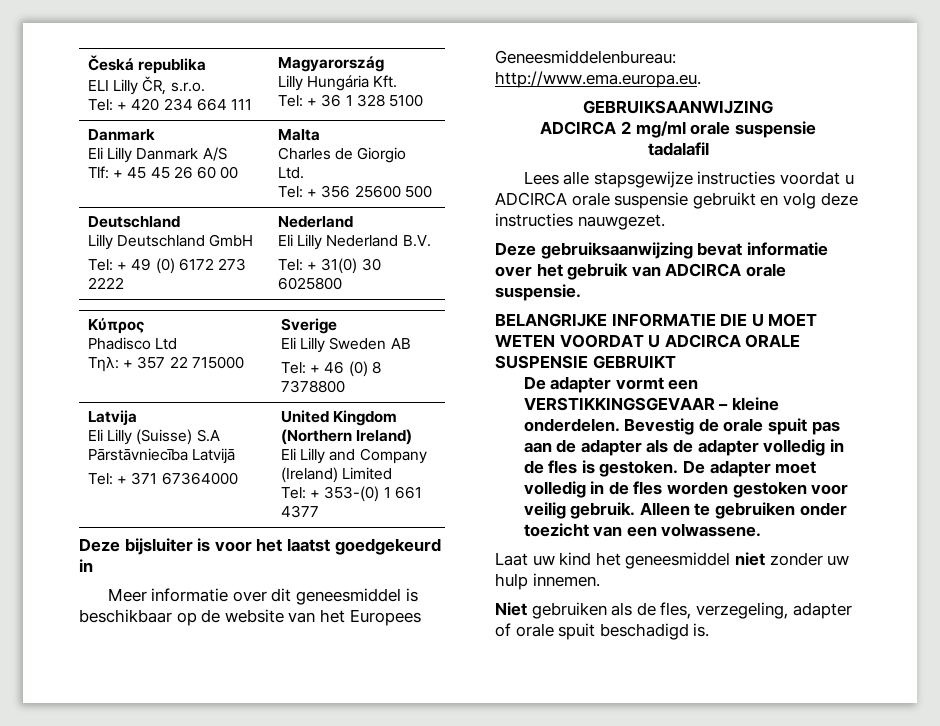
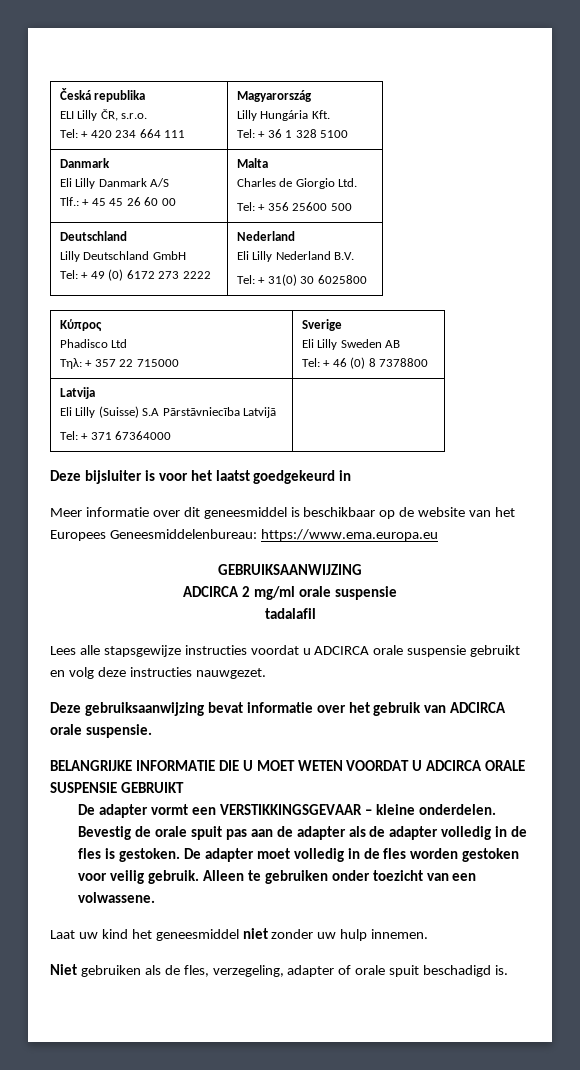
  Česká republika
  ELI Lilly ČR, s.r.o.
  Tel: + 420 234 664 111 | Magyarország
  Lilly Hungária Kft.
  Tel: + 36 1 328 5100
  Danmark
  Eli Lilly Danmark A/S
- Tlf: + 45 45 26 60 00 | Malta
+ Tlf.: + 45 45 26 60 00 | Malta
  Latvija
  Eli Lilly (Suisse) S.A Pārstāvniecība Latvijā
- Tel: + 371 67364000 | United Kingdom (Northern Ireland)
- Eli Lilly and Company (Ireland) Limited
- Tel: + 353-(0) 1 661 4377
+ Tel: + 371 67364000 |
- Meer informatie over dit geneesmiddel is beschikbaar op de website van het Europees Geneesmiddelenbureau: http://www.ema.europa.eu.
+ Meer informatie over dit geneesmiddel is beschikbaar op de website van het Europees Geneesmiddelenbureau: https://www.ema.europa.eu

